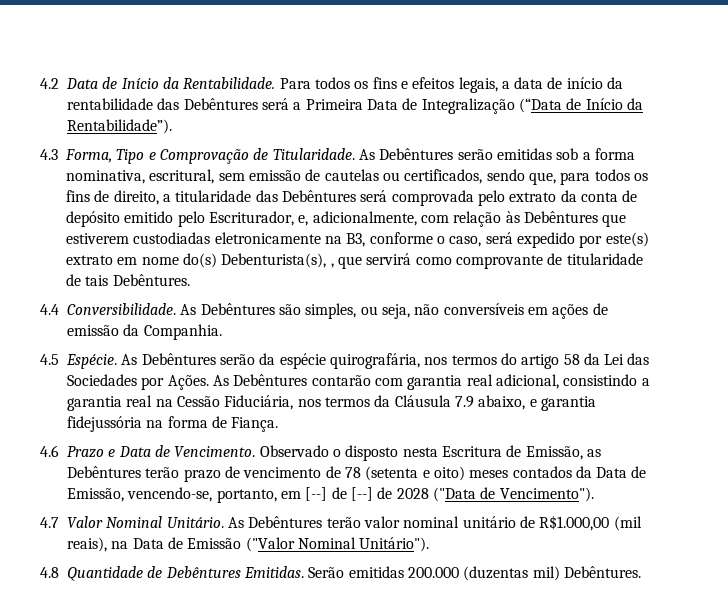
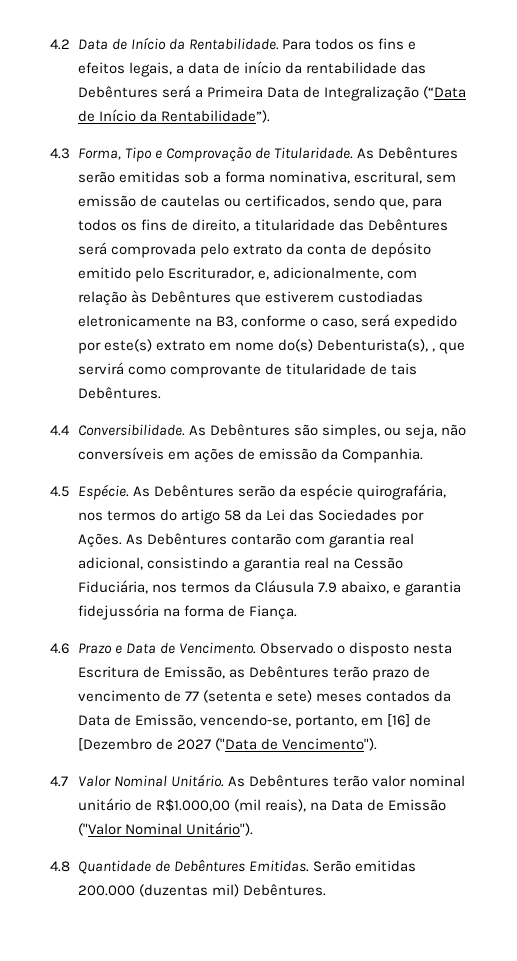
- Observado o disposto nesta Escritura de Emissão, as Debêntures terão prazo de vencimento de 78 (setenta e oito) meses contados da Data de Emissão, vencendo-se, portanto, em [--] de [--] de 2028 ("Data de Vencimento").
+ Observado o disposto nesta Escritura de Emissão, as Debêntures terão prazo de vencimento de 77 (setenta e sete) meses contados da Data de Emissão, vencendo-se, portanto, em [16] de [Dezembro de 2027 ("Data de Vencimento").

